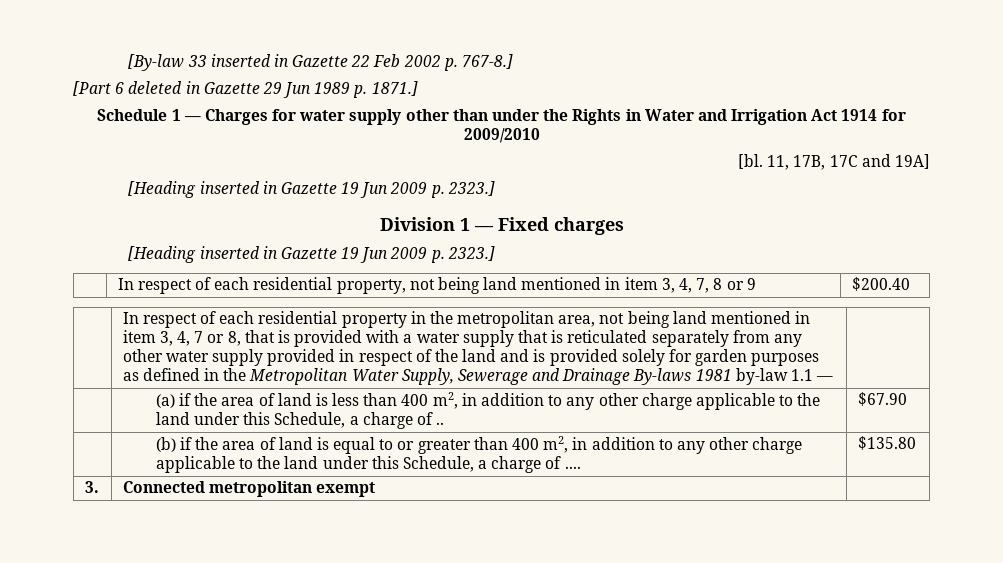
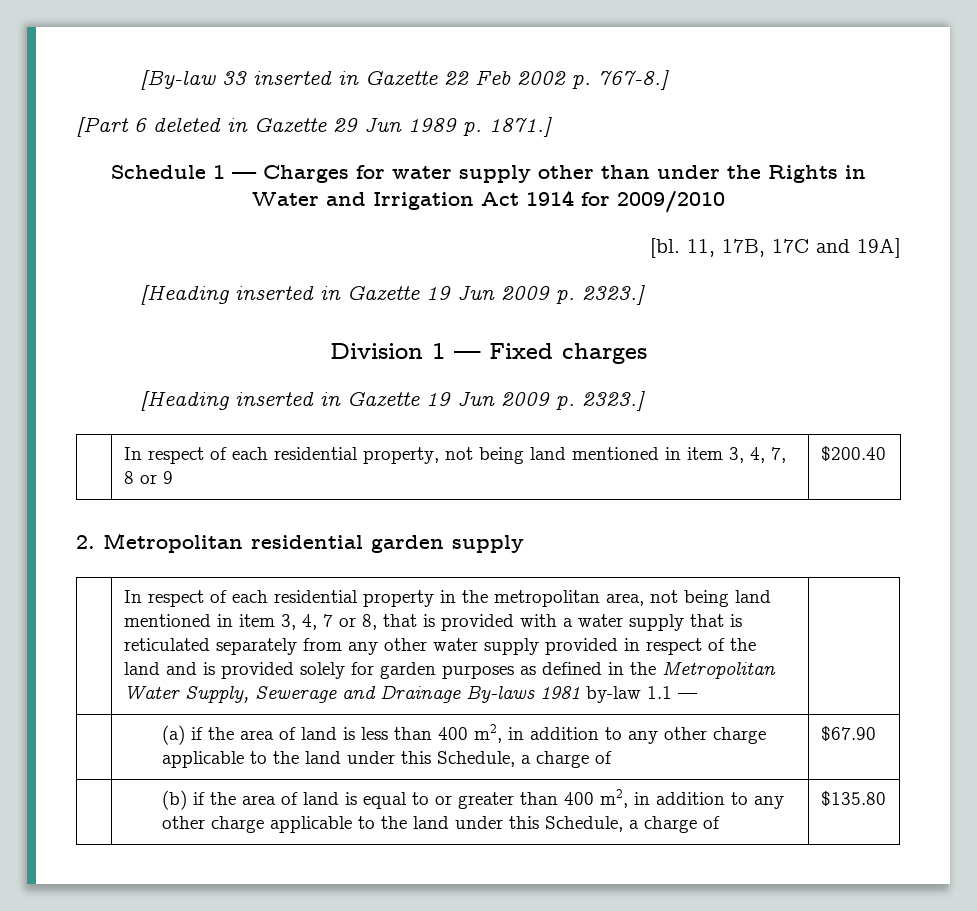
+ 2. Metropolitan residential garden supply
- | (a) if the area of land is less than 400 m2, in addition to any other charge applicable to the land under this Schedule, a charge of .. | $67.90
+ | (a) if the area of land is less than 400 m2, in addition to any other charge applicable to the land under this Schedule, a charge of | $67.90
- | (b) if the area of land is equal to or greater than 400 m2, in addition to any other charge applicable to the land under this Schedule, a charge of .... | $135.80
+ | (b) if the area of land is equal to or greater than 400 m2, in addition to any other charge applicable to the land under this Schedule, a charge of | $135.80
- 3. | Connected metropolitan exempt |

